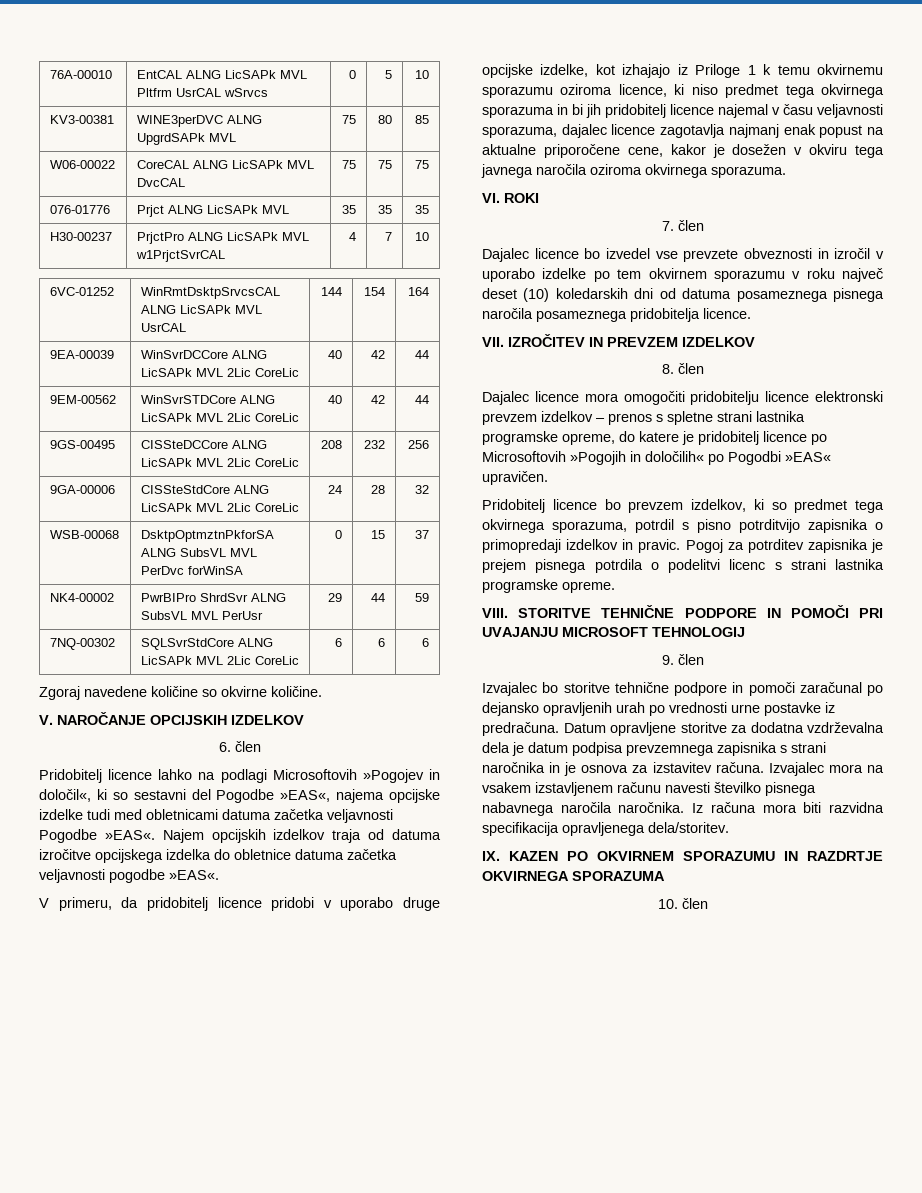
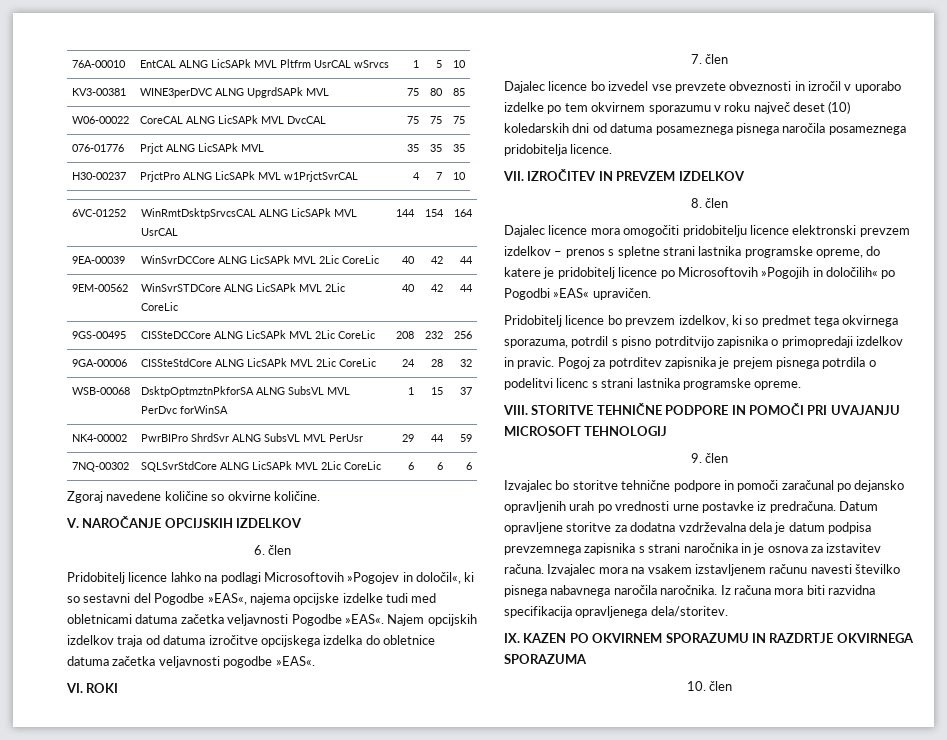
- 76A-00010 | EntCAL ALNG LicSAPk MVL Pltfrm UsrCAL wSrvcs | 0 | 5 | 10
+ 76A-00010 | EntCAL ALNG LicSAPk MVL Pltfrm UsrCAL wSrvcs | 1 | 5 | 10
- WSB-00068 | DsktpOptmztnPkforSA ALNG SubsVL MVL PerDvc forWinSA | 0 | 15 | 37
+ WSB-00068 | DsktpOptmztnPkforSA ALNG SubsVL MVL PerDvc forWinSA | 1 | 15 | 37
- V primeru, da pridobitelj licence pridobi v uporabo druge opcijske izdelke, kot izhajajo iz Priloge 1 k temu okvirnemu sporazumu oziroma licence, ki niso predmet tega okvirnega sporazuma in bi jih pridobitelj licence najemal v času veljavnosti sporazuma, dajalec licence zagotavlja najmanj enak popust na aktualne priporočene cene, kakor je dosežen v okviru tega javnega naročila oziroma okvirnega sporazuma.

